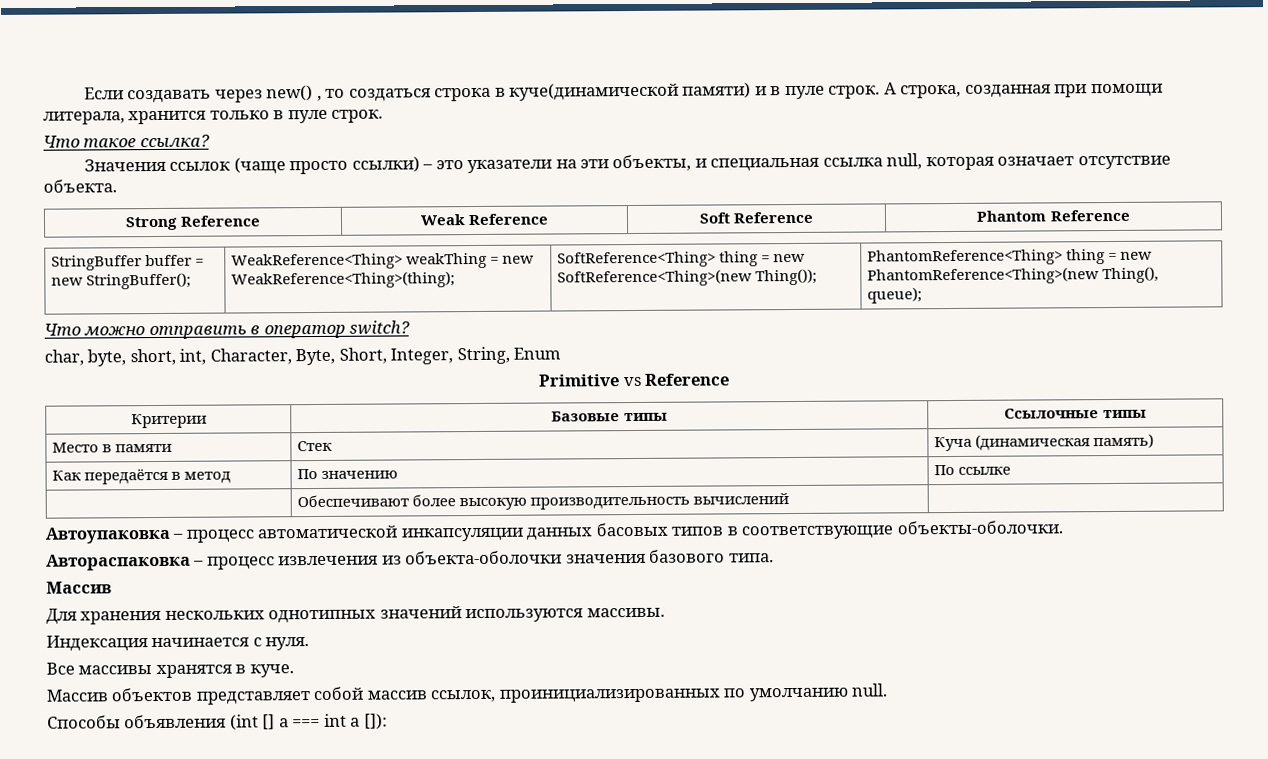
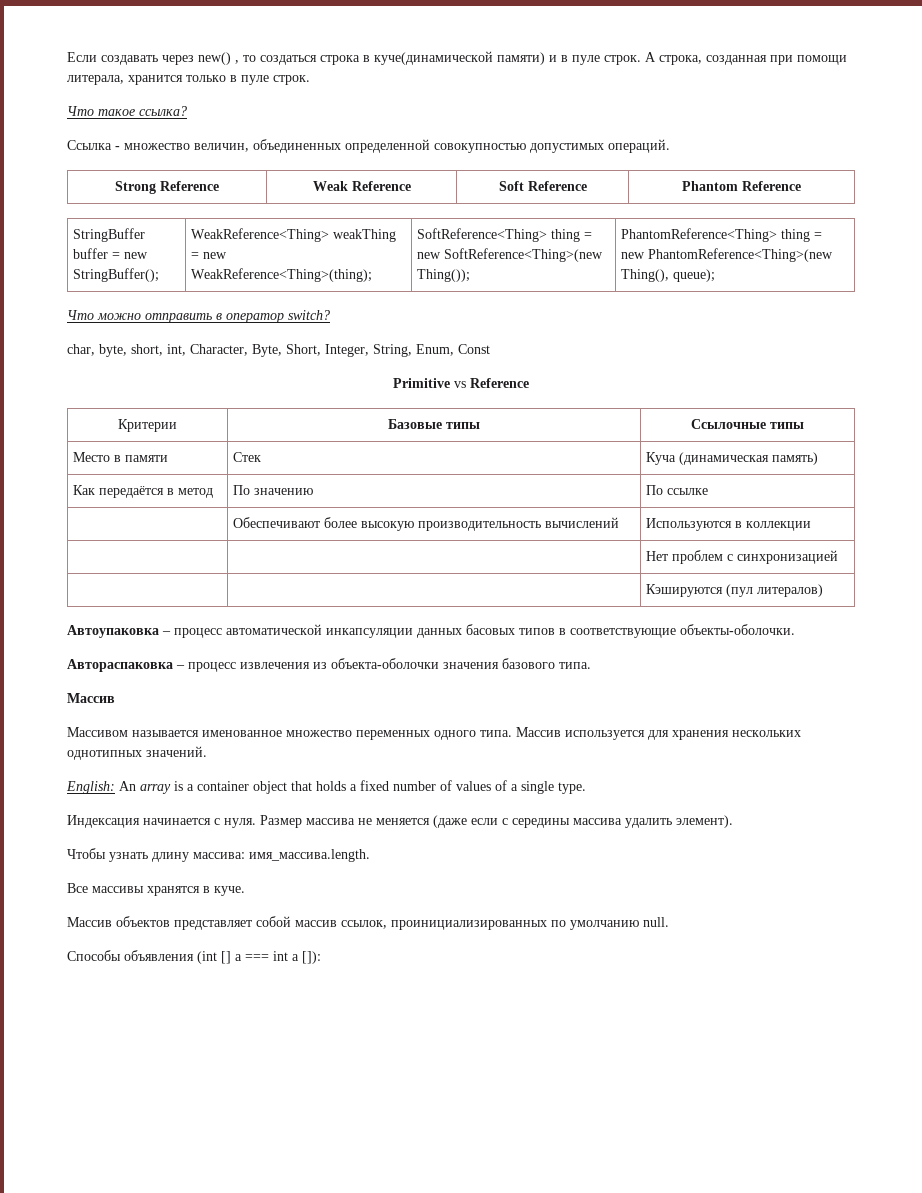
- Значения ссылок (чаще просто ссылки) – это указатели на эти объекты, и специальная ссылка null, которая означает отсутствие объекта.
+ Ссылка - множество величин, объединенных определенной совокупностью допустимых операций.
- char, byte, short, int, Character, Byte, Short, Integer, String, Enum
+ char, byte, short, int, Character, Byte, Short, Integer, String, Enum, Const
- | Обеспечивают более высокую производительность вычислений |
+ | Обеспечивают более высокую производительность вычислений | Используются в коллекции
+ | | Нет проблем с синхронизацией
+ | | Кэшируются (пул литералов)
- Для хранения нескольких однотипных значений используются массивы.
- Индексация начинается с нуля.
+ Массивом называется именованное множество переменных одного типа. Массив используется для хранения нескольких однотипных значений.
+ English: An array is a container object that holds a fixed number of values of a single type.
+ Индексация начинается с нуля. Размер массива не меняется (даже если с середины массива удалить элемент).
+ Чтобы узнать длину массива: имя_массива.length.

